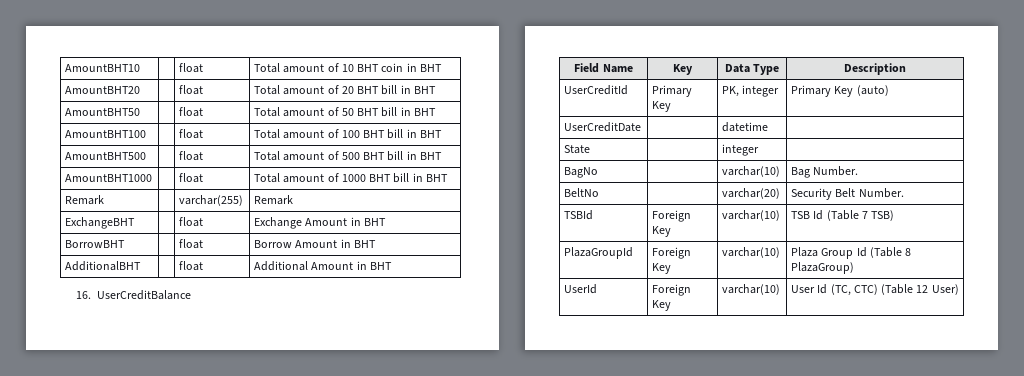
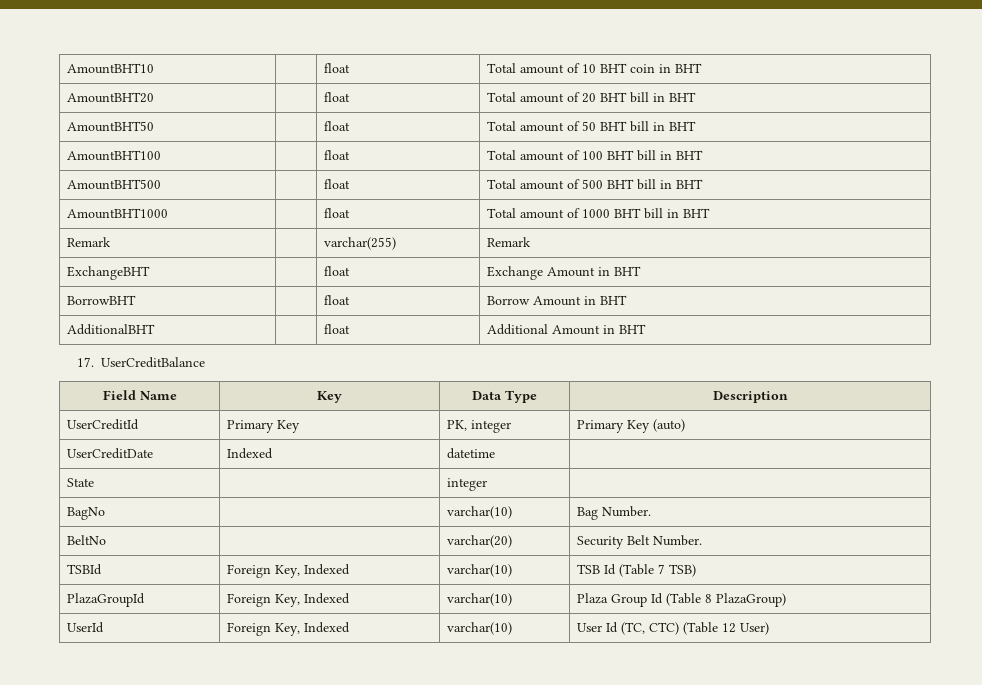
- 16. UserCreditBalance
+ 17. UserCreditBalance
- UserCreditDate | | datetime |
+ UserCreditDate | Indexed | datetime |
- TSBId | Foreign Key | varchar(10) | TSB Id (Table 7 TSB)
+ TSBId | Foreign Key, Indexed | varchar(10) | TSB Id (Table 7 TSB)
- PlazaGroupId | Foreign Key | varchar(10) | Plaza Group Id (Table 8 PlazaGroup)
+ PlazaGroupId | Foreign Key, Indexed | varchar(10) | Plaza Group Id (Table 8 PlazaGroup)
- UserId | Foreign Key | varchar(10) | User Id (TC, CTC) (Table 12 User)
+ UserId | Foreign Key, Indexed | varchar(10) | User Id (TC, CTC) (Table 12 User)

